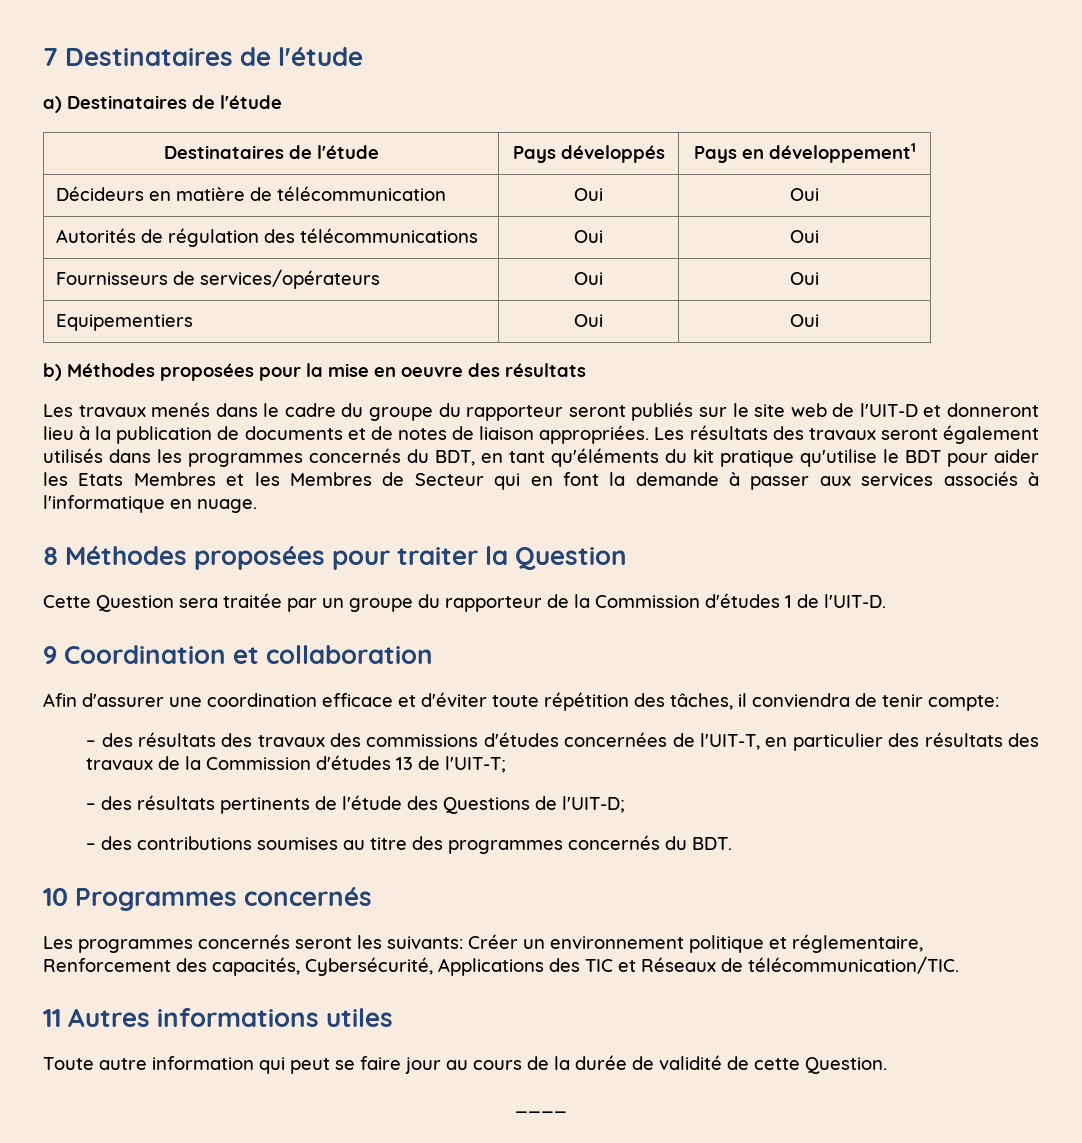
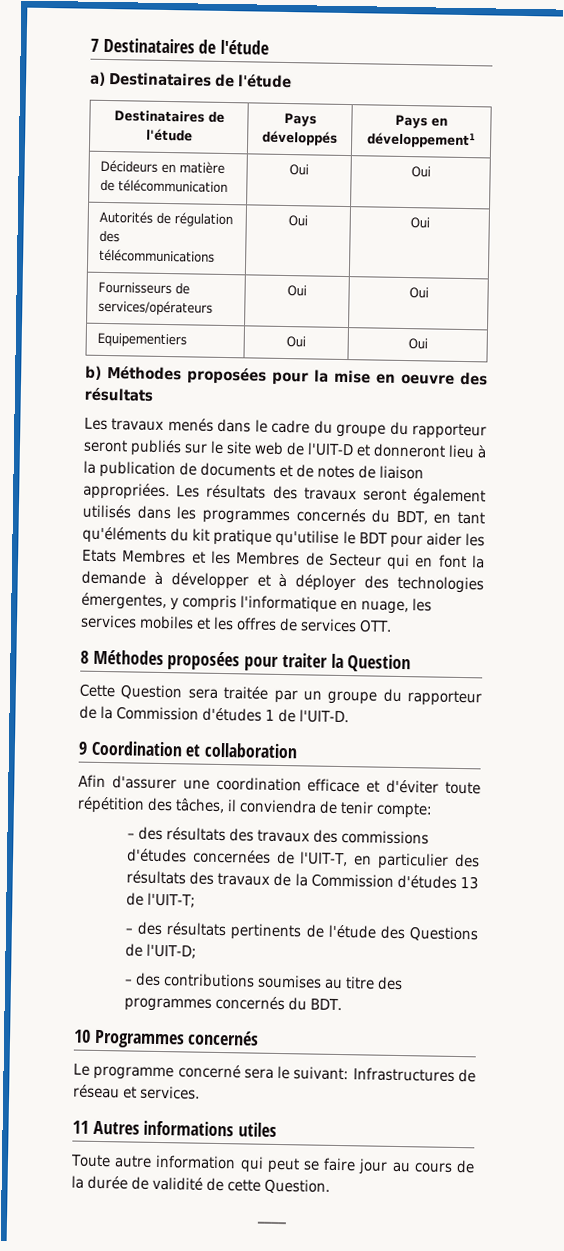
- Les résultats des travaux seront également utilisés dans les programmes concernés du BDT, en tant qu'éléments du kit pratique qu'utilise le BDT pour aider les Etats Membres et les Membres de Secteur qui en font la demande à passer aux services associés à l'informatique en nuage.
+ Les résultats des travaux seront également utilisés dans les programmes concernés du BDT, en tant qu'éléments du kit pratique qu'utilise le BDT pour aider les Etats Membres et les Membres de Secteur qui en font la demande à développer et à déployer des technologies émergentes, y compris l'informatique en nuage, les services mobiles et les offres de services OTT.
- Les programmes concernés seront les suivants: Créer un environnement politique et réglementaire, Renforcement des capacités, Cybersécurité, Applications des TIC et Réseaux de télécommunication/TIC.
+ Le programme concerné sera le suivant: Infrastructures de réseau et services.

